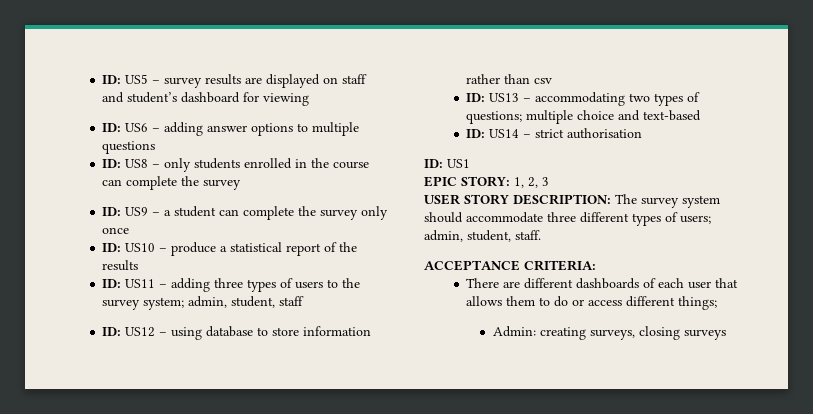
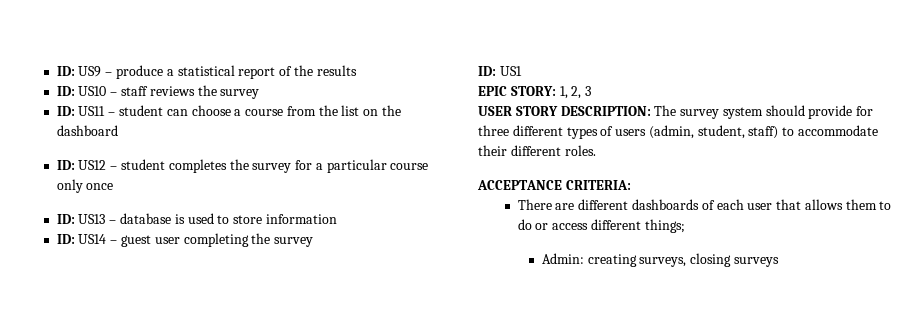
- ID: US5 – survey results are displayed on staff and student’s dashboard for viewing
- ID: US6 – adding answer options to multiple questions
- ID: US8 – only students enrolled in the course can complete the survey
- ID: US9 – a student can complete the survey only once
- ID: US10 – produce a statistical report of the results
+ ID: US9 – produce a statistical report of the results
- ID: US11 – adding three types of users to the survey system; admin, student, staff
- ID: US12 – using database to store information rather than csv
- ID: US13 – accommodating two types of questions; multiple choice and text-based
- ID: US14 – strict authorisation
+ ID: US10 – staff reviews the survey
+ ID: US11 – student can choose a course from the list on the dashboard
+ ID: US12 – student completes the survey for a particular course only once
+ ID: US13 – database is used to store information
+ ID: US14 – guest user completing the survey
- USER STORY DESCRIPTION: The survey system should accommodate three different types of users; admin, student, staff.
+ USER STORY DESCRIPTION: The survey system should provide for three different types of users (admin, student, staff) to accommodate their different roles.

